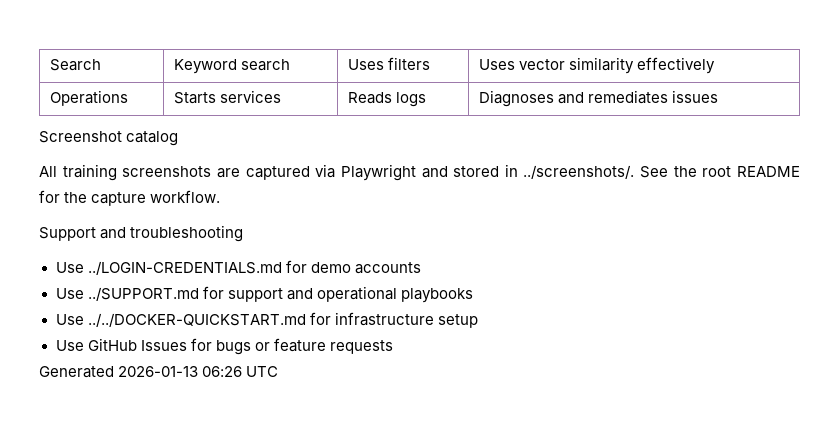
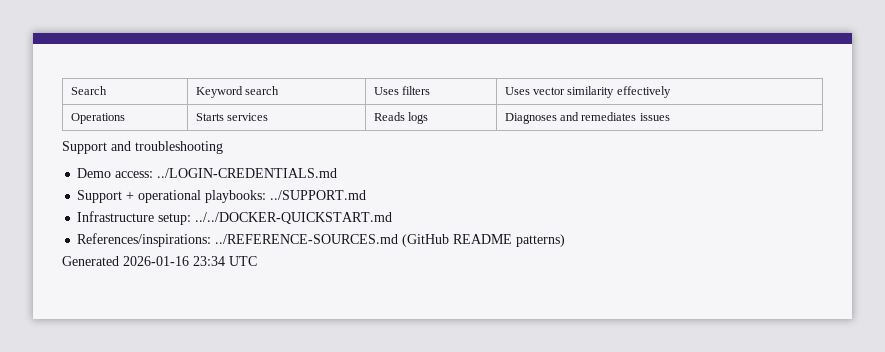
- Screenshot catalog
- All training screenshots are captured via Playwright and stored in ../screenshots/. See the root README for the capture workflow.
- Use ../LOGIN-CREDENTIALS.md for demo accounts
- Use ../SUPPORT.md for support and operational playbooks
- Use ../../DOCKER-QUICKSTART.md for infrastructure setup
- Use GitHub Issues for bugs or feature requests
+ Demo access: ../LOGIN-CREDENTIALS.md
+ Support + operational playbooks: ../SUPPORT.md
+ Infrastructure setup: ../../DOCKER-QUICKSTART.md
+ References/inspirations: ../REFERENCE-SOURCES.md (GitHub README patterns)
- Generated 2026-01-13 06:26 UTC
+ Generated 2026-01-16 23:34 UTC

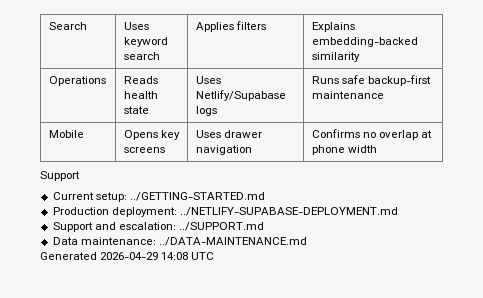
- Search | Keyword search | Uses filters | Uses vector similarity effectively
+ Search | Uses keyword search | Applies filters | Explains embedding-backed similarity
- Operations | Starts services | Reads logs | Diagnoses and remediates issues
- Support and troubleshooting
- Demo access: ../LOGIN-CREDENTIALS.md
- Support + operational playbooks: ../SUPPORT.md
- Infrastructure setup: ../../DOCKER-QUICKSTART.md
- References/inspirations: ../REFERENCE-SOURCES.md (GitHub README patterns)
+ Operations | Reads health state | Uses Netlify/Supabase logs | Runs safe backup-first maintenance
+ Mobile | Opens key screens | Uses drawer navigation | Confirms no overlap at phone width
+ Support
+ Current setup: ../GETTING-STARTED.md
+ Production deployment: ../NETLIFY-SUPABASE-DEPLOYMENT.md
+ Support and escalation: ../SUPPORT.md
+ Data maintenance: ../DATA-MAINTENANCE.md
- Generated 2026-01-16 23:34 UTC
+ Generated 2026-04-29 14:08 UTC

